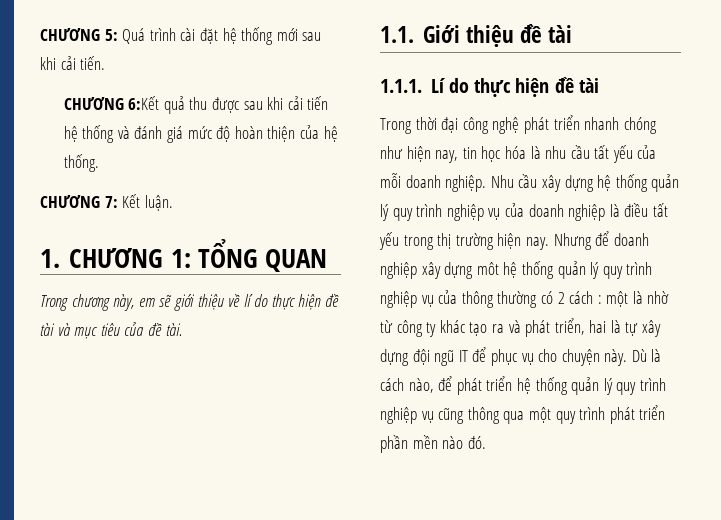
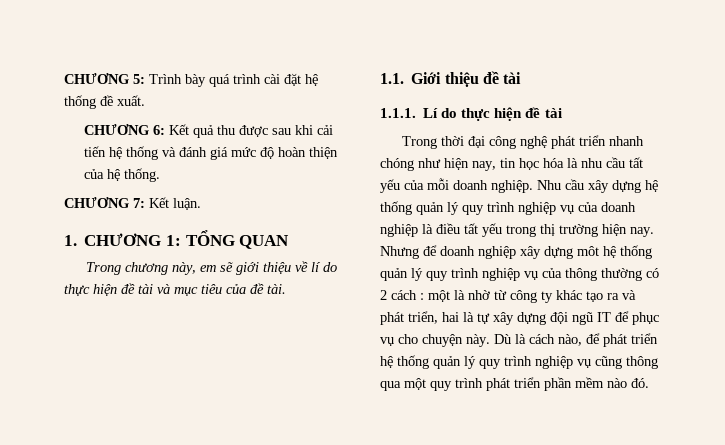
- CHƯƠNG 5: Quá trình cài đặt hệ thống mới sau khi cải tiến.
- CHƯƠNG 6:Kết quả thu được sau khi cải tiến hệ thống và đánh giá mức độ hoàn thiện của hệ thống.
+ CHƯƠNG 5: Trình bày quá trình cài đặt hệ thống đề xuất.
+ CHƯƠNG 6: Kết quả thu được sau khi cải tiến hệ thống và đánh giá mức độ hoàn thiện của hệ thống.
- Dù là cách nào, để phát triển hệ thống quản lý quy trình nghiệp vụ cũng thông qua một quy trình phát triển phần mền nào đó.
+ Dù là cách nào, để phát triển hệ thống quản lý quy trình nghiệp vụ cũng thông qua một quy trình phát triển phần mềm nào đó.

